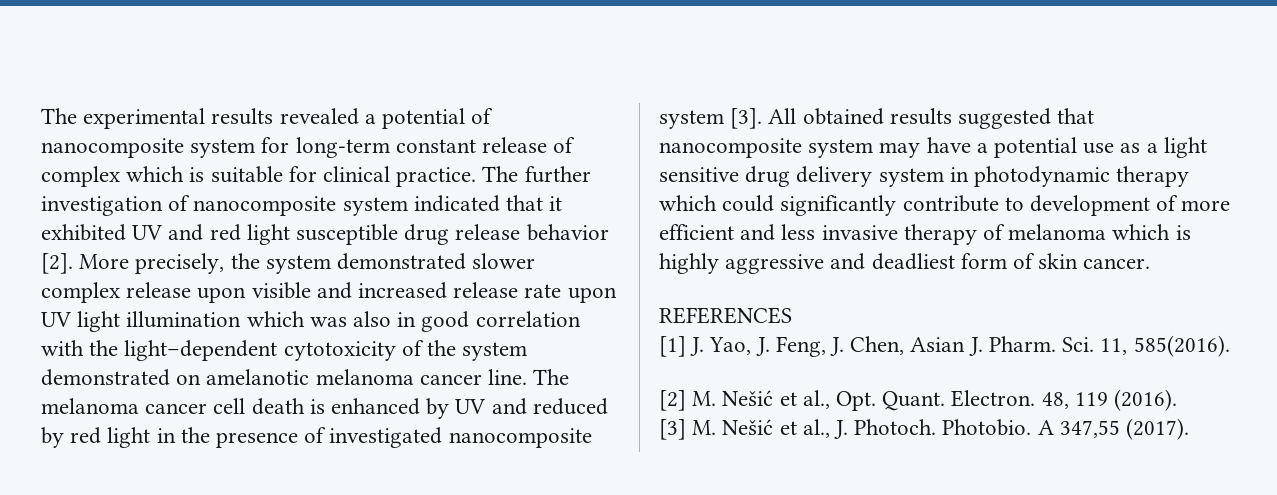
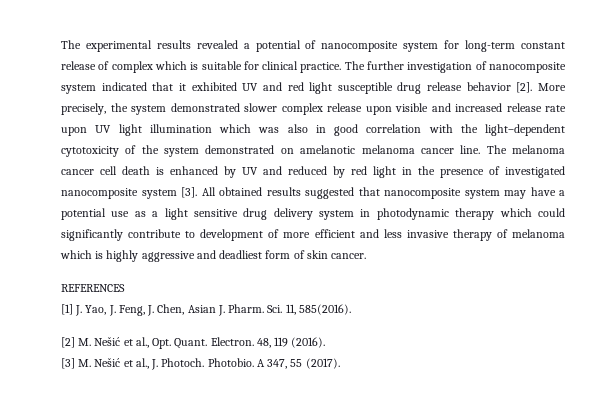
- A 347,55 (2017).
+ A 347, 55 (2017).

